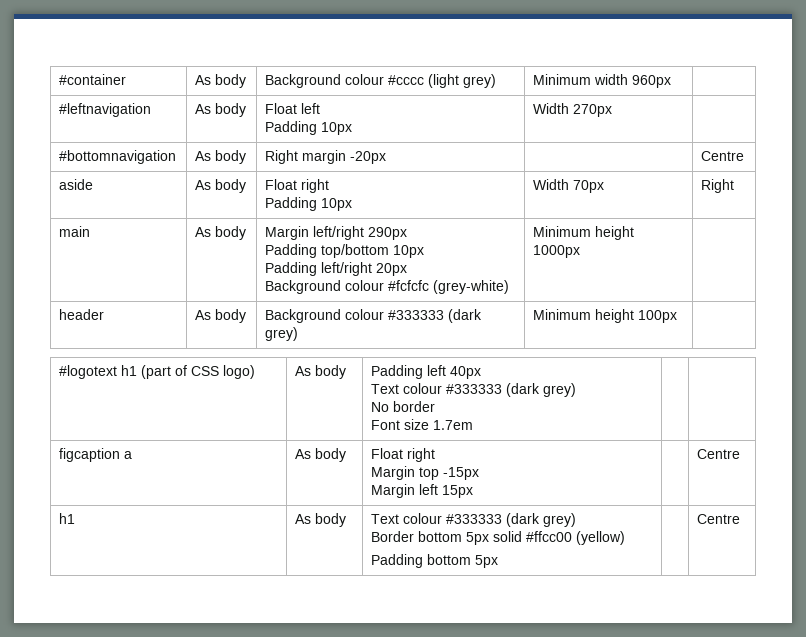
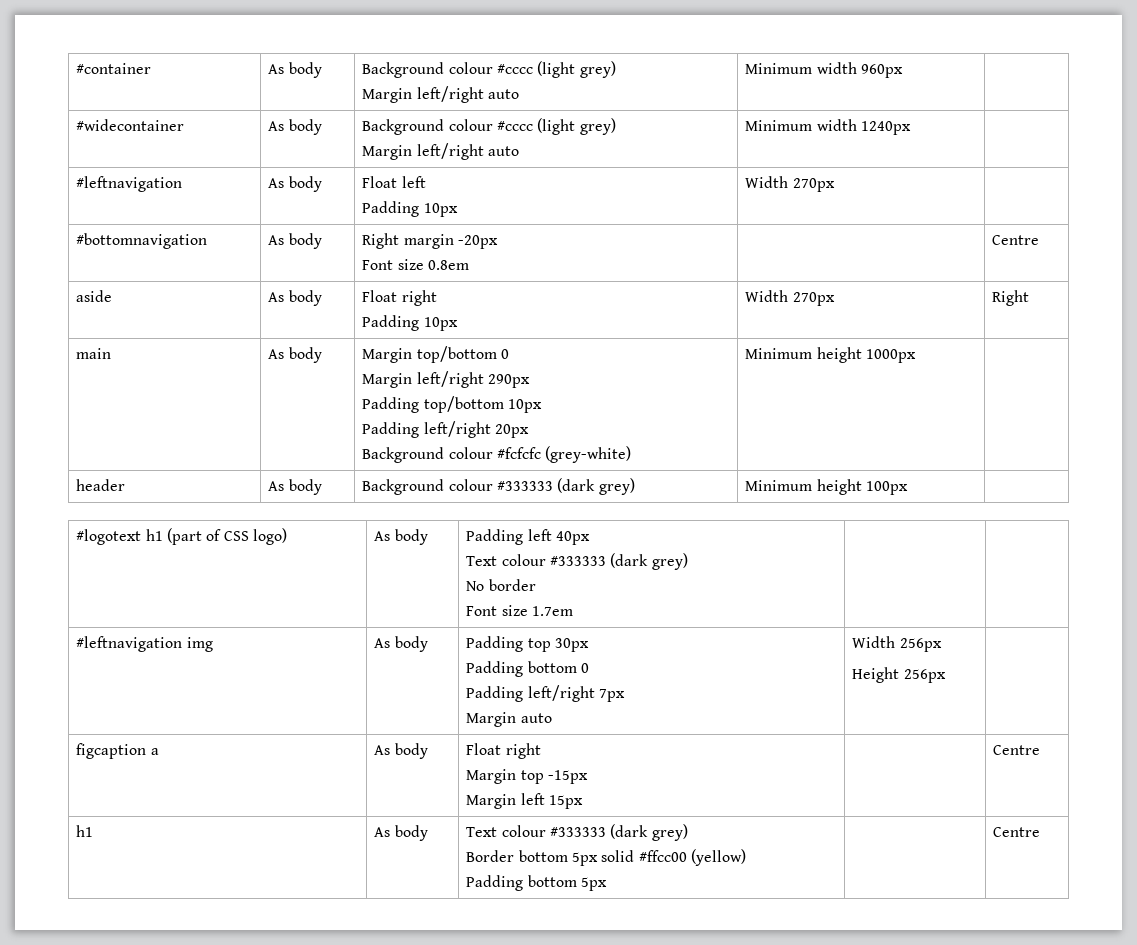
- #container | As body | Background colour #cccc (light grey) | Minimum width 960px |
+ #container | As body | Background colour #cccc (light grey)
+ Margin left/right auto | Minimum width 960px |
+ #widecontainer | As body | Background colour #cccc (light grey)
+ Margin left/right auto | Minimum width 1240px |
- #bottomnavigation | As body | Right margin -20px | | Centre
+ #bottomnavigation | As body | Right margin -20px
+ Font size 0.8em | | Centre
  aside | As body | Float right
- Padding 10px | Width 70px | Right
+ Padding 10px | Width 270px | Right
- main | As body | Margin left/right 290px
+ main | As body | Margin top/bottom 0
+ Margin left/right 290px
+ #leftnavigation img | As body | Padding top 30px
+ Padding bottom 0
+ Padding left/right 7px
+ Margin auto | Width 256px
+ Height 256px |

